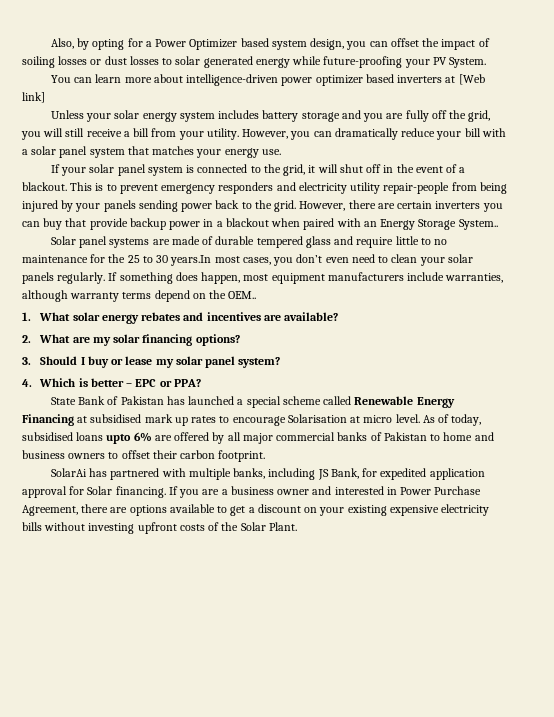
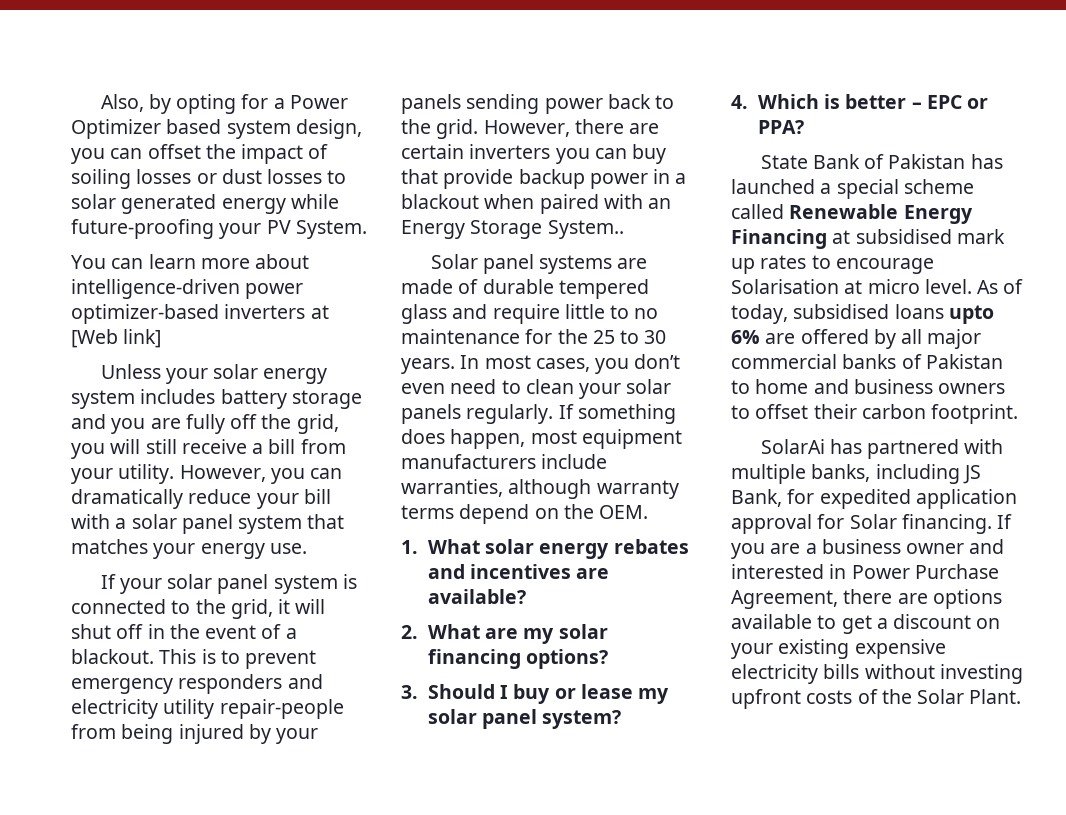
- You can learn more about intelligence-driven power optimizer based inverters at [Web link]
+ You can learn more about intelligence-driven power optimizer-based inverters at [Web link]
- Solar panel systems are made of durable tempered glass and require little to no maintenance for the 25 to 30 years.In most cases, you don’t even need to clean your solar panels regularly.
+ Solar panel systems are made of durable tempered glass and require little to no maintenance for the 25 to 30 years. In most cases, you don’t even need to clean your solar panels regularly.
- If something does happen, most equipment manufacturers include warranties, although warranty terms depend on the OEM..
+ If something does happen, most equipment manufacturers include warranties, although warranty terms depend on the OEM.

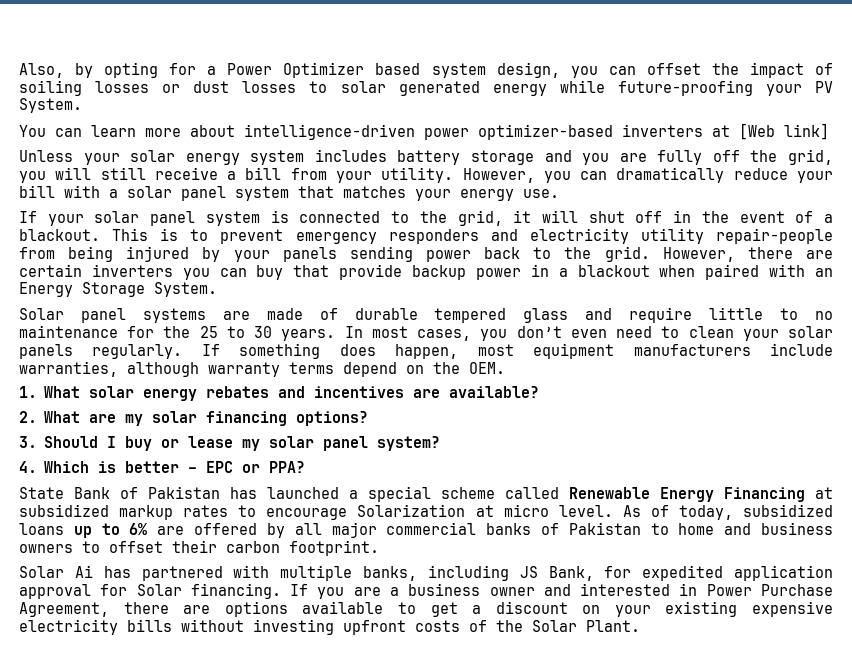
- However, there are certain inverters you can buy that provide backup power in a blackout when paired with an Energy Storage System..
+ However, there are certain inverters you can buy that provide backup power in a blackout when paired with an Energy Storage System.
- State Bank of Pakistan has launched a special scheme called Renewable Energy Financing at subsidised mark up rates to encourage Solarisation at micro level.
+ State Bank of Pakistan has launched a special scheme called Renewable Energy Financing at subsidized markup rates to encourage Solarization at micro level.
- As of today, subsidised loans upto 6% are offered by all major commercial banks of Pakistan to home and business owners to offset their carbon footprint.
+ As of today, subsidized loans up to 6% are offered by all major commercial banks of Pakistan to home and business owners to offset their carbon footprint.
- SolarAi has partnered with multiple banks, including JS Bank, for expedited application approval for Solar financing.
+ Solar Ai has partnered with multiple banks, including JS Bank, for expedited application approval for Solar financing.

